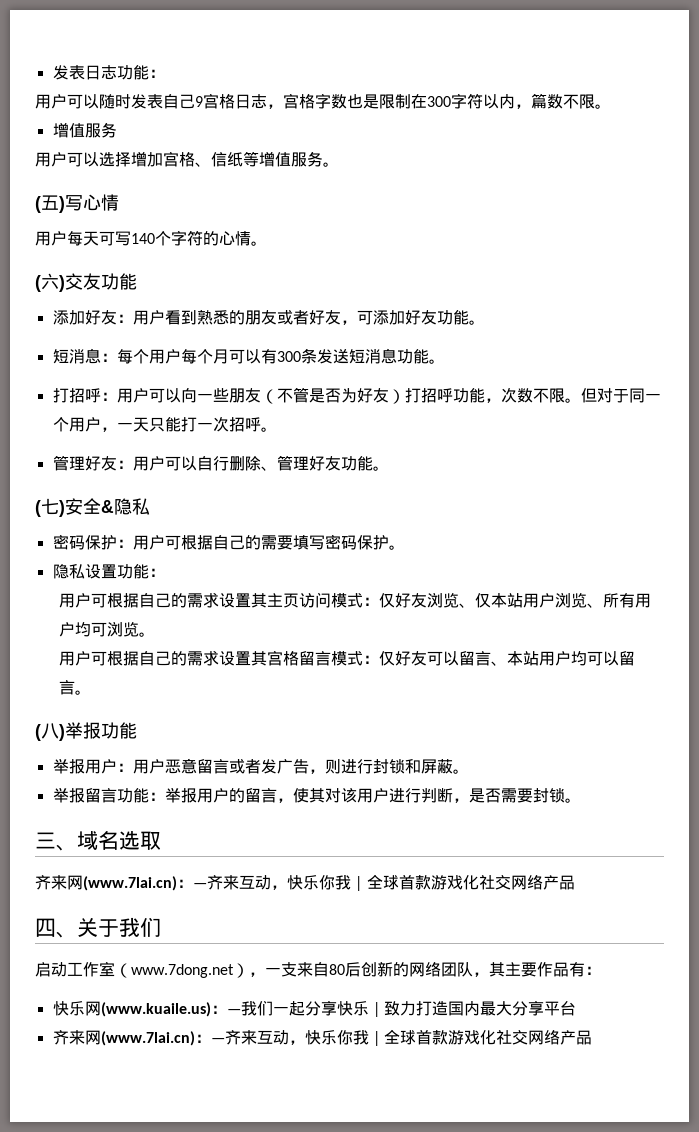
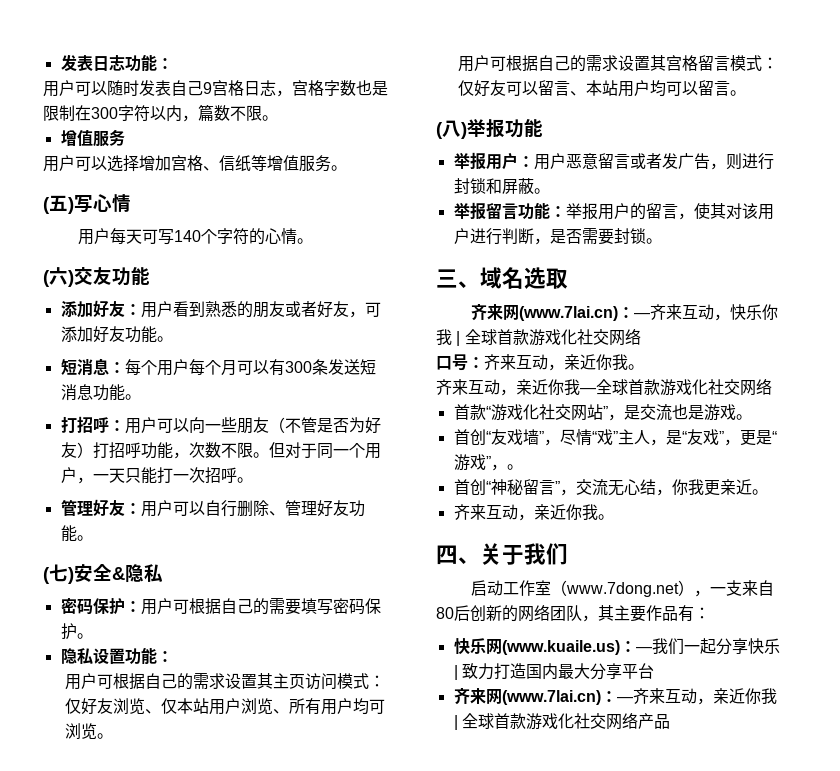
  三、域名选取
- 齐来网(www.7lai.cn)：—齐来互动，快乐你我 | 全球首款游戏化社交网络产品
+ 齐来网(www.7lai.cn)：—齐来互动，快乐你我 | 全球首款游戏化社交网络
+ 口号：齐来互动，亲近你我。
+ 齐来互动，亲近你我—全球首款游戏化社交网络
+ 首款“游戏化社交网站”，是交流也是游戏。
+ 首创“友戏墙”，尽情“戏”主人，是“友戏”，更是“游戏”，。
+ 首创“神秘留言”，交流无心结，你我更亲近。
+ 齐来互动，亲近你我。
  快乐网(www.kuaile.us)：—我们一起分享快乐 | 致力打造国内最大分享平台
- 齐来网(www.7lai.cn)：—齐来互动，快乐你我 | 全球首款游戏化社交网络产品
+ 齐来网(www.7lai.cn)：—齐来互动，亲近你我 | 全球首款游戏化社交网络产品

